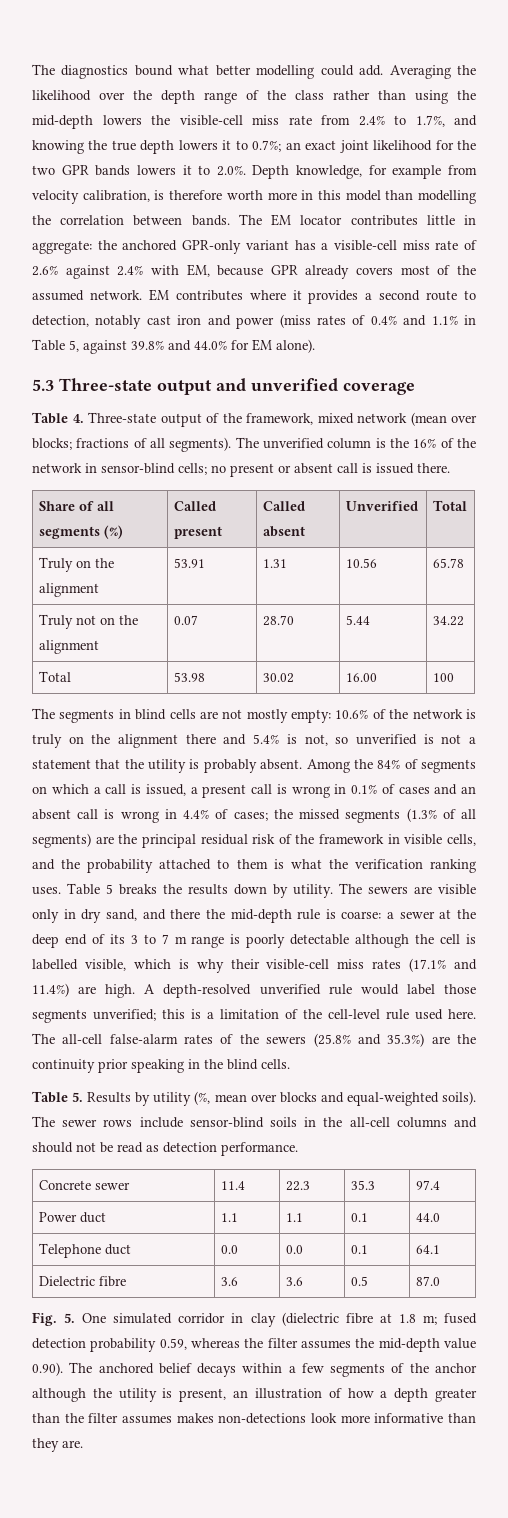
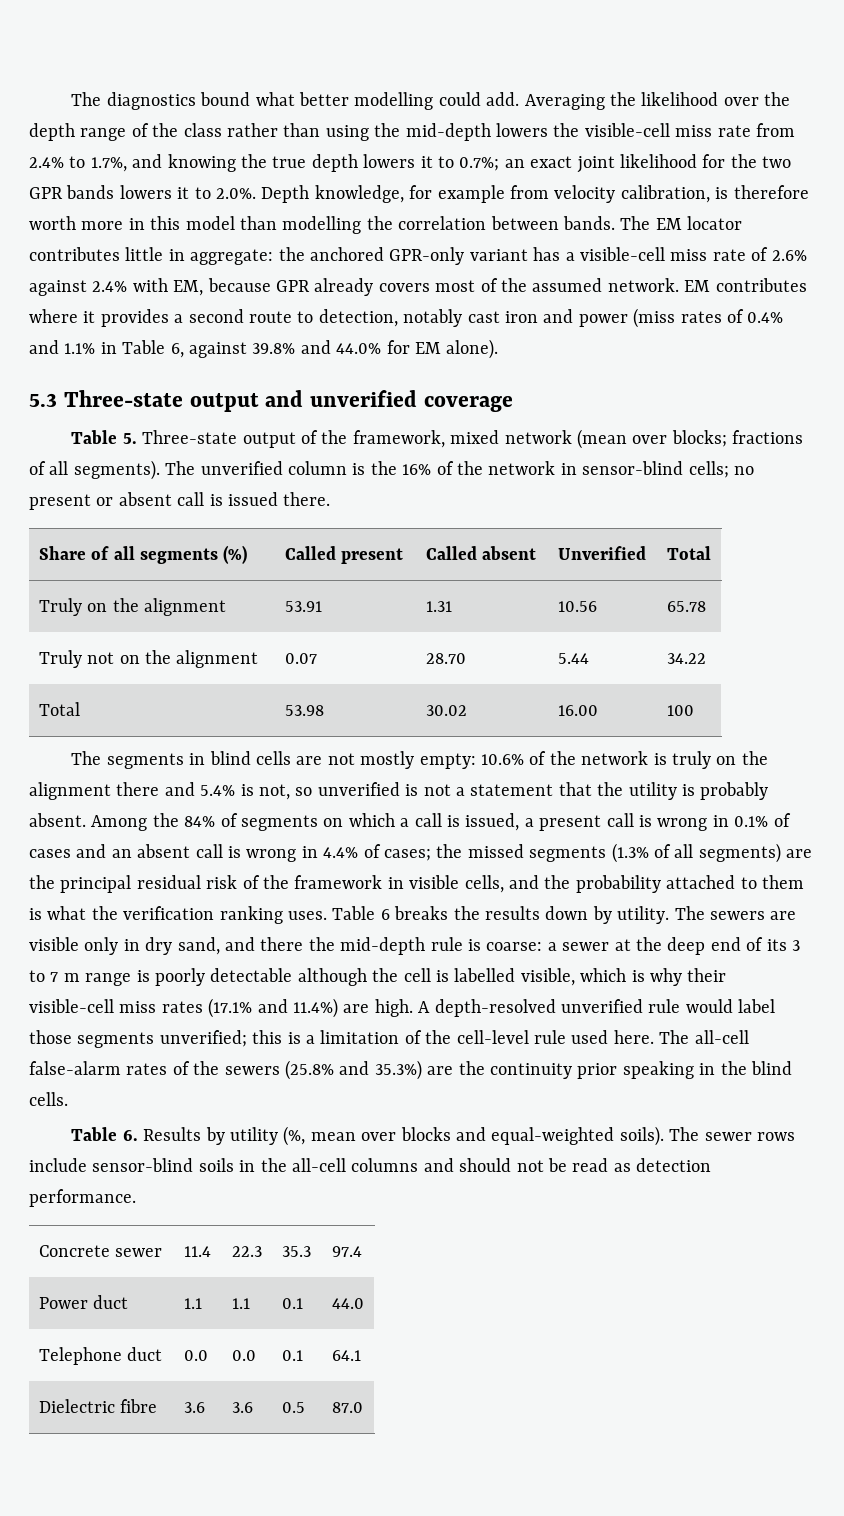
- EM contributes where it provides a second route to detection, notably cast iron and power (miss rates of 0.4% and 1.1% in Table 5, against 39.8% and 44.0% for EM alone).
+ EM contributes where it provides a second route to detection, notably cast iron and power (miss rates of 0.4% and 1.1% in Table 6, against 39.8% and 44.0% for EM alone).
- Table 4. Three-state output of the framework, mixed network (mean over blocks; fractions of all segments).
+ Table 5. Three-state output of the framework, mixed network (mean over blocks; fractions of all segments).
- Table 5 breaks the results down by utility.
+ Table 6 breaks the results down by utility.
- Table 5. Results by utility (%, mean over blocks and equal-weighted soils).
+ Table 6. Results by utility (%, mean over blocks and equal-weighted soils).
- Fig. 5. One simulated corridor in clay (dielectric fibre at 1.8 m; fused detection probability 0.59, whereas the filter assumes the mid-depth value 0.90). The anchored belief decays within a few segments of the anchor although the utility is present, an illustration of how a depth greater than the filter assumes makes non-detections look more informative than they are.

